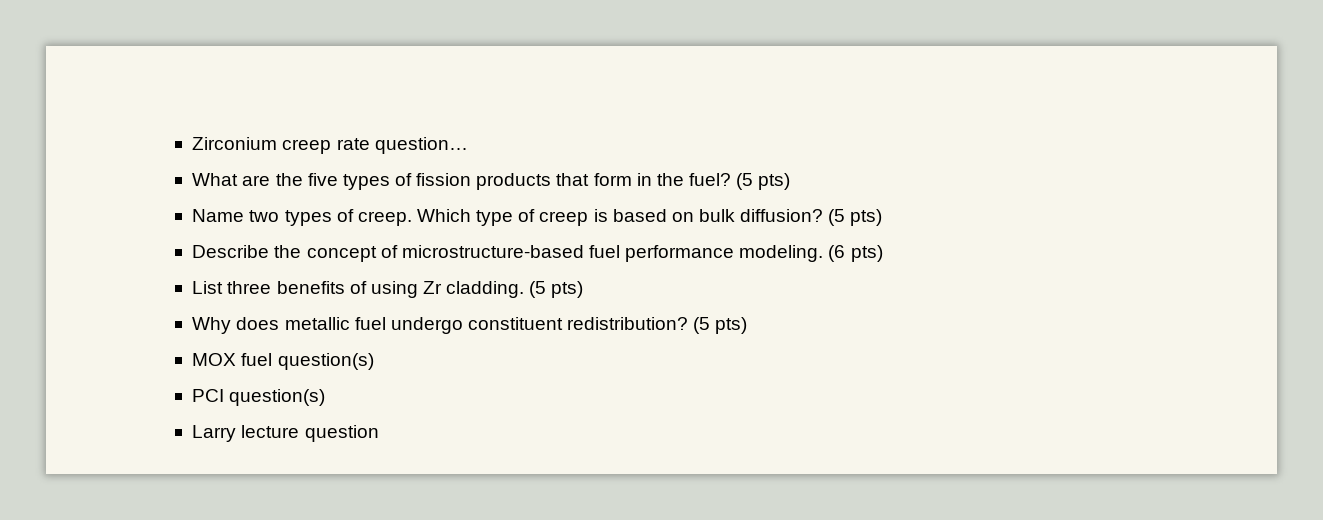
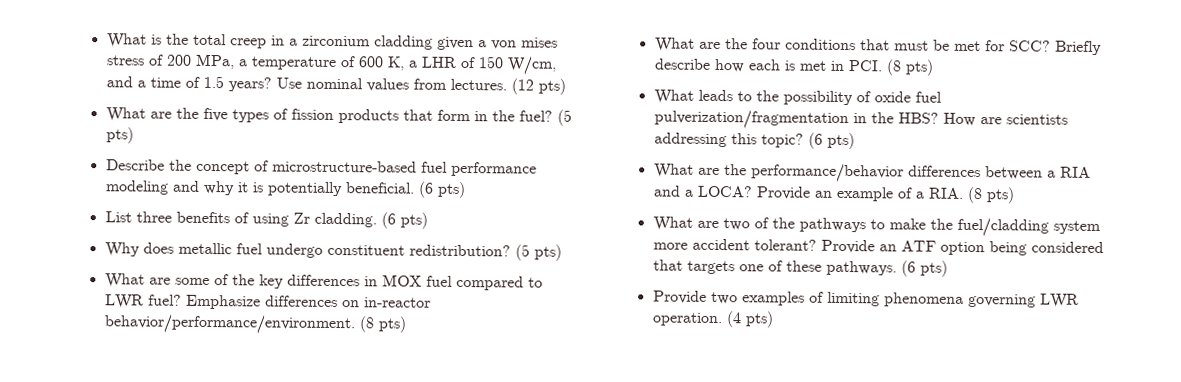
- Zirconium creep rate question…
+ What is the total creep in a zirconium cladding given a von mises stress of 200 MPa, a temperature of 600 K, a LHR of 150 W/cm, and a time of 1.5 years? Use nominal values from lectures. (12 pts)
- Name two types of creep. Which type of creep is based on bulk diffusion? (5 pts)
- Describe the concept of microstructure-based fuel performance modeling.
+ Describe the concept of microstructure-based fuel performance modeling and why it is potentially beneficial.
- List three benefits of using Zr cladding. (5 pts)
+ List three benefits of using Zr cladding. (6 pts)
- MOX fuel question(s)
- PCI question(s)
- Larry lecture question
+ What are some of the key differences in MOX fuel compared to LWR fuel? Emphasize differences on in-reactor behavior/performance/environment. (8 pts)
+ What are the four conditions that must be met for SCC? Briefly describe how each is met in PCI. (8 pts)
+ What leads to the possibility of oxide fuel pulverization/fragmentation in the HBS? How are scientists addressing this topic? (6 pts)
+ What are the performance/behavior differences between a RIA and a LOCA? Provide an example of a RIA. (8 pts)
+ What are two of the pathways to make the fuel/cladding system more accident tolerant? Provide an ATF option being considered that targets one of these pathways. (6 pts)
+ Provide two examples of limiting phenomena governing LWR operation. (4 pts)

